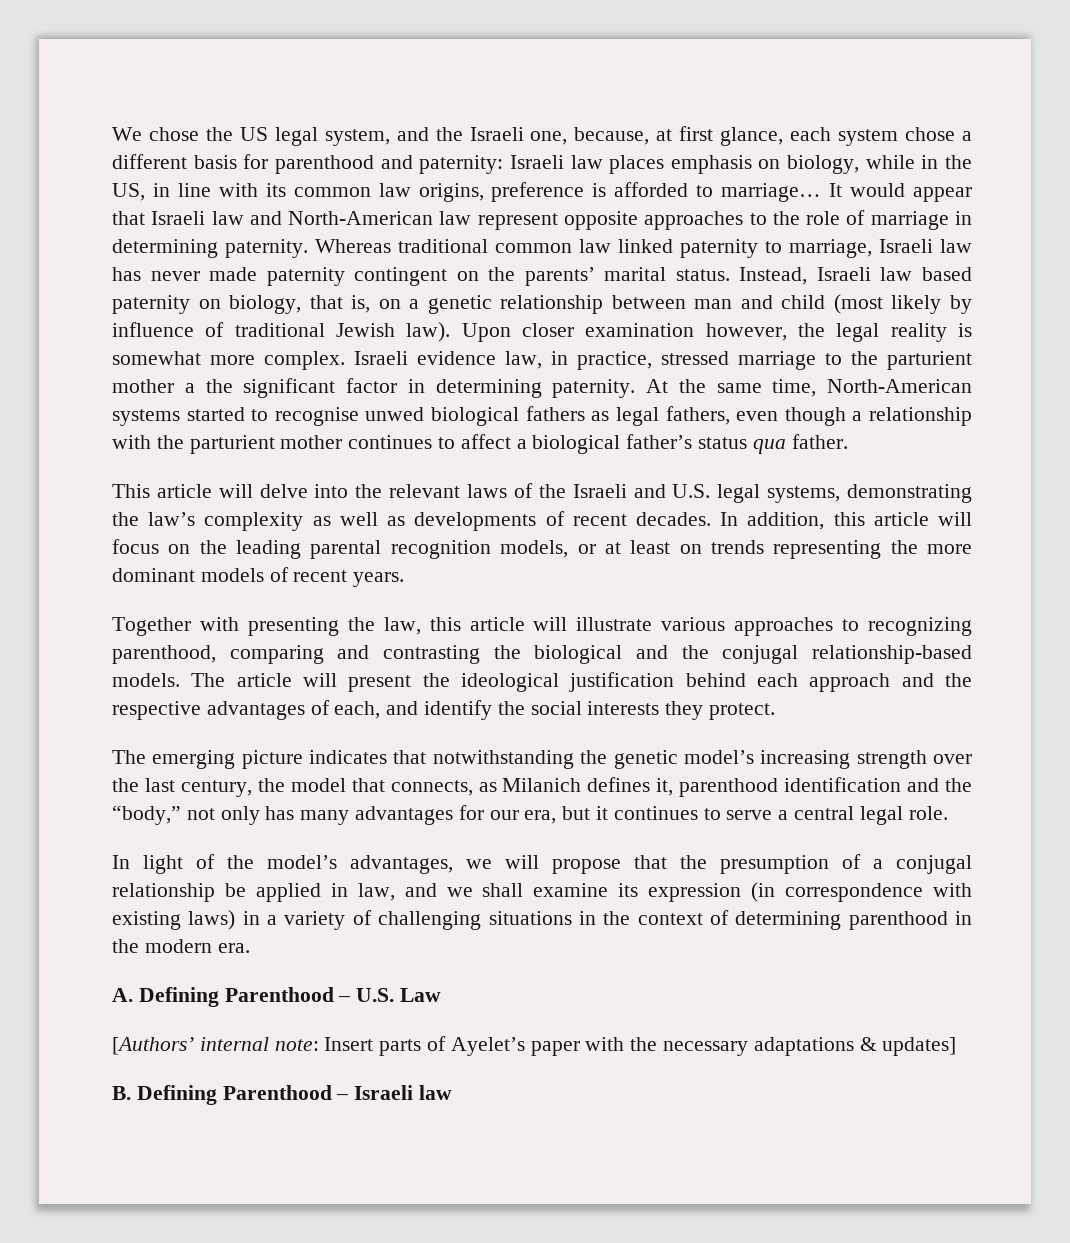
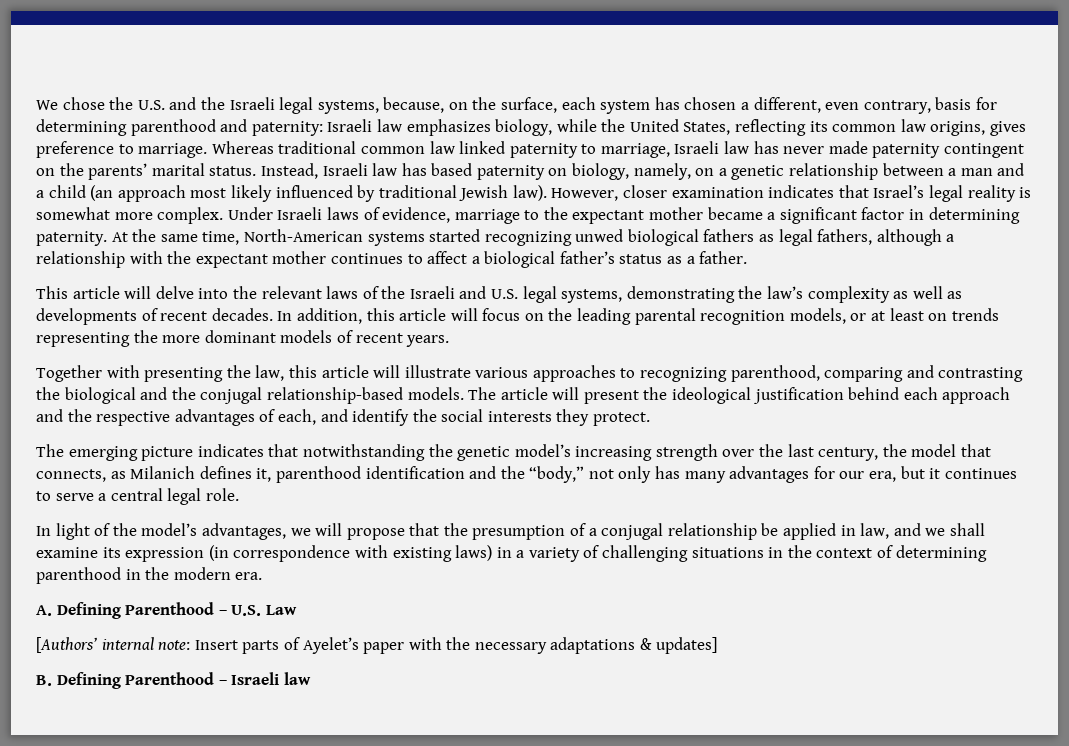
- We chose the US legal system, and the Israeli one, because, at first glance, each system chose a different basis for parenthood and paternity: Israeli law places emphasis on biology, while in the US, in line with its common law origins, preference is afforded to marriage… It would appear that Israeli law and North-American law represent opposite approaches to the role of marriage in determining paternity.
+ We chose the U.S. and the Israeli legal systems, because, on the surface, each system has chosen a different, even contrary, basis for determining parenthood and paternity: Israeli law emphasizes biology, while the United States, reflecting its common law origins, gives preference to marriage.
- Instead, Israeli law based paternity on biology, that is, on a genetic relationship between man and child (most likely by influence of traditional Jewish law).
+ Instead, Israeli law has based paternity on biology, namely, on a genetic relationship between a man and a child (an approach most likely influenced by traditional Jewish law).
- Upon closer examination however, the legal reality is somewhat more complex.
+ However, closer examination indicates that Israel’s legal reality is somewhat more complex.
- Israeli evidence law, in practice, stressed marriage to the parturient mother a the significant factor in determining paternity.
+ Under Israeli laws of evidence, marriage to the expectant mother became a significant factor in determining paternity.
- At the same time, North-American systems started to recognise unwed biological fathers as legal fathers, even though a relationship with the parturient mother continues to affect a biological father’s status qua father.
+ At the same time, North-American systems started recognizing unwed biological fathers as legal fathers, although a relationship with the expectant mother continues to affect a biological father’s status as a father.

